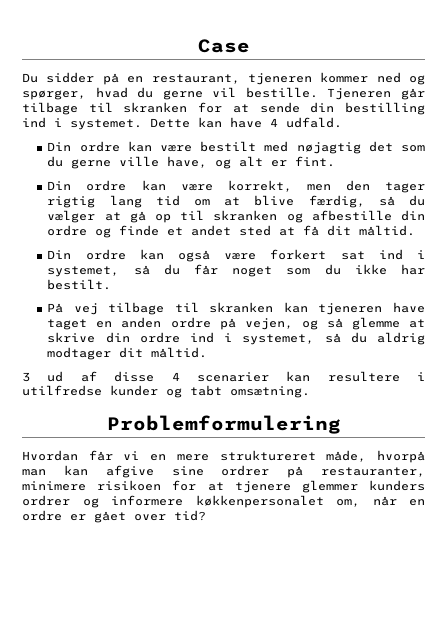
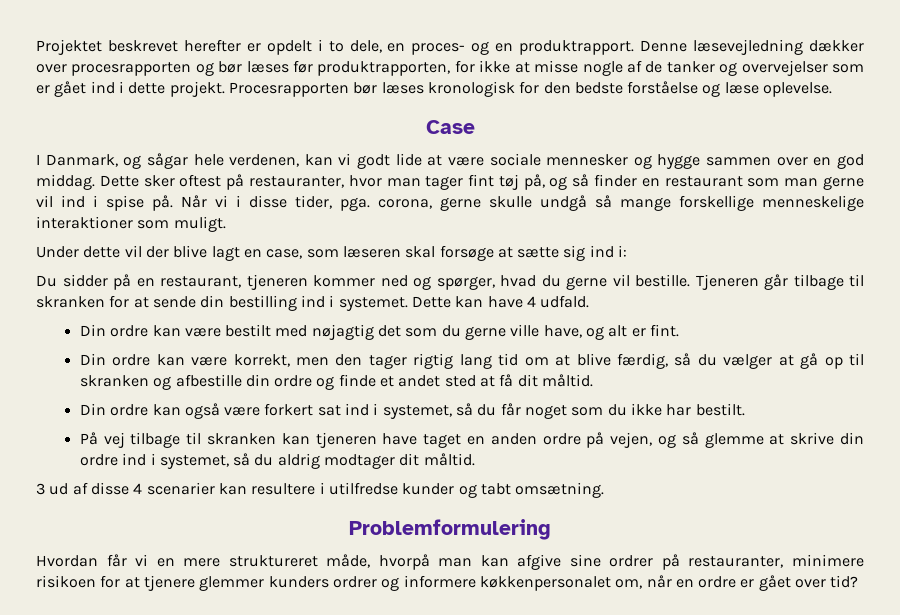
+ Projektet beskrevet herefter er opdelt i to dele, en proces- og en produktrapport. Denne læsevejledning dækker over procesrapporten og bør læses før produktrapporten, for ikke at misse nogle af de tanker og overvejelser som er gået ind i dette projekt. Procesrapporten bør læses kronologisk for den bedste forståelse og læse oplevelse.
  Case
+ I Danmark, og sågar hele verdenen, kan vi godt lide at være sociale mennesker og hygge sammen over en god middag. Dette sker oftest på restauranter, hvor man tager fint tøj på, og så finder en restaurant som man gerne vil ind i spise på. Når vi i disse tider, pga. corona, gerne skulle undgå så mange forskellige menneskelige interaktioner som muligt.
+ Under dette vil der blive lagt en case, som læseren skal forsøge at sætte sig ind i:

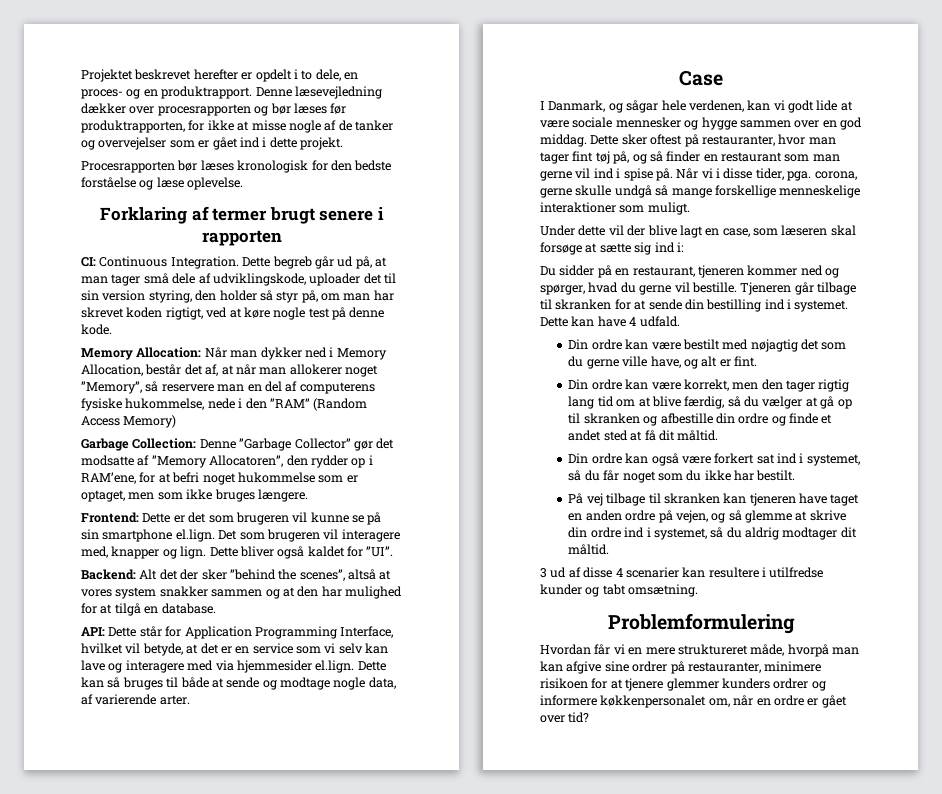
- Denne læsevejledning dækker over procesrapporten og bør læses før produktrapporten, for ikke at misse nogle af de tanker og overvejelser som er gået ind i dette projekt. Procesrapporten bør læses kronologisk for den bedste forståelse og læse oplevelse.
+ Denne læsevejledning dækker over procesrapporten og bør læses før produktrapporten, for ikke at misse nogle af de tanker og overvejelser som er gået ind i dette projekt.
+ Procesrapporten bør læses kronologisk for den bedste forståelse og læse oplevelse.
+ Forklaring af termer brugt senere i rapporten
+ CI: Continuous Integration. Dette begreb går ud på, at man tager små dele af udviklingskode, uploader det til sin version styring, den holder så styr på, om man har skrevet koden rigtigt, ved at køre nogle test på denne kode.
+ Memory Allocation: Når man dykker ned i Memory Allocation, består det af, at når man allokerer noget ”Memory”, så reservere man en del af computerens fysiske hukommelse, nede i den ”RAM” (Random Access Memory)
+ Garbage Collection: Denne ”Garbage Collector” gør det modsatte af ”Memory Allocatoren”, den rydder op i RAM’ene, for at befri noget hukommelse som er optaget, men som ikke bruges længere.
+ Frontend: Dette er det som brugeren vil kunne se på sin smartphone el.lign. Det som brugeren vil interagere med, knapper og lign. Dette bliver også kaldet for ”UI”.
+ Backend: Alt det der sker ”behind the scenes”, altså at vores system snakker sammen og at den har mulighed for at tilgå en database.
+ API: Dette står for Application Programming Interface, hvilket vil betyde, at det er en service som vi selv kan lave og interagere med via hjemmesider el.lign. Dette kan så bruges til både at sende og modtage nogle data, af varierende arter.

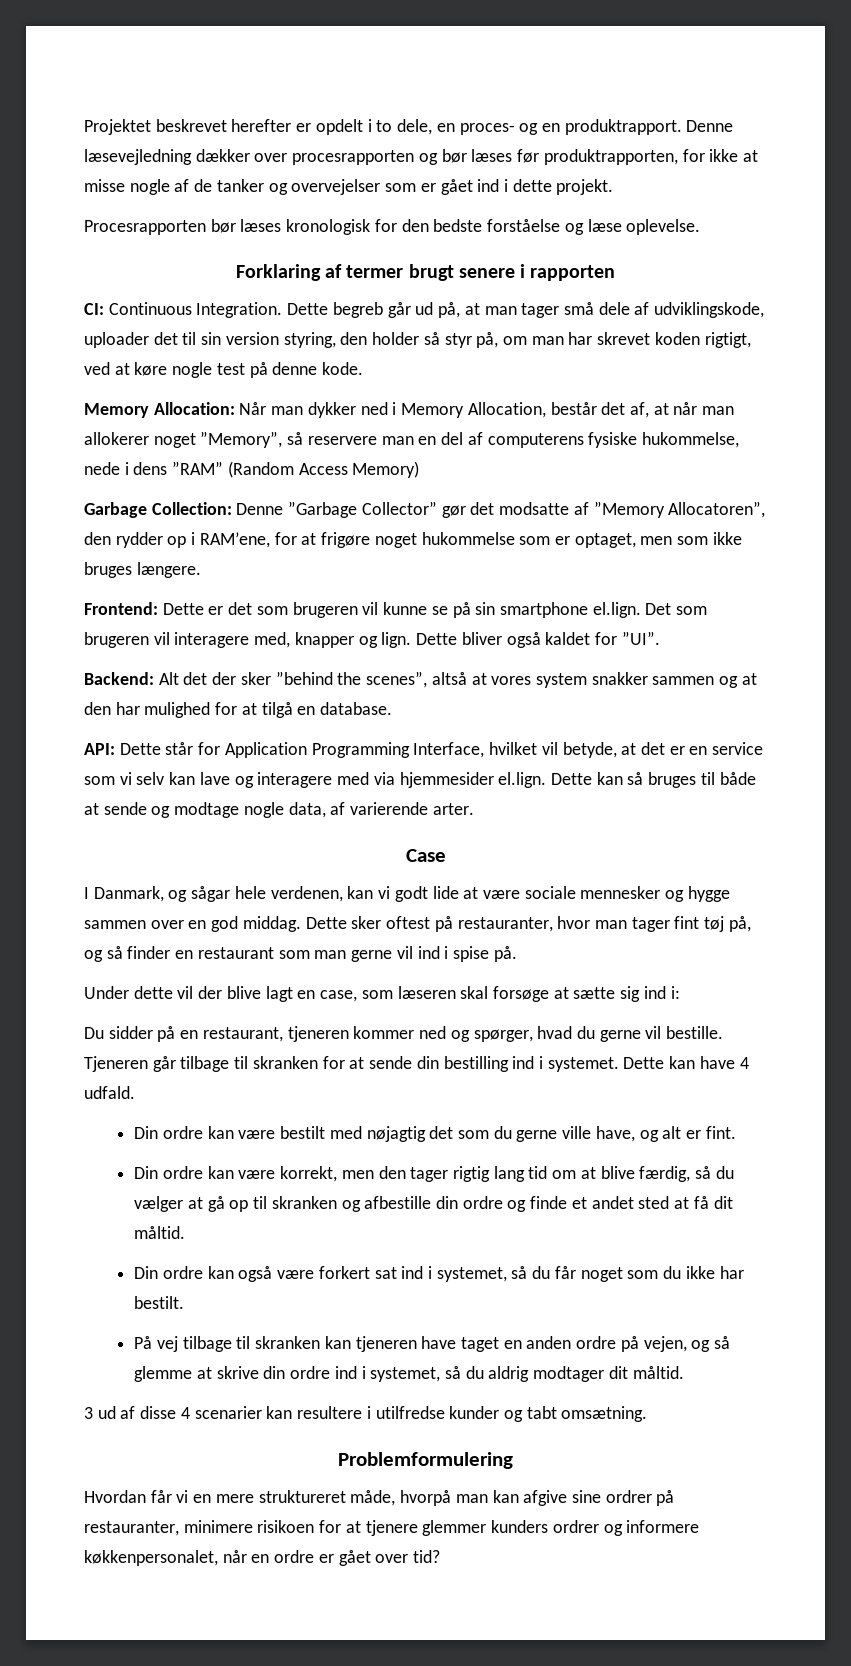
- Memory Allocation: Når man dykker ned i Memory Allocation, består det af, at når man allokerer noget ”Memory”, så reservere man en del af computerens fysiske hukommelse, nede i den ”RAM” (Random Access Memory)
+ Memory Allocation: Når man dykker ned i Memory Allocation, består det af, at når man allokerer noget ”Memory”, så reservere man en del af computerens fysiske hukommelse, nede i dens ”RAM” (Random Access Memory)
- Garbage Collection: Denne ”Garbage Collector” gør det modsatte af ”Memory Allocatoren”, den rydder op i RAM’ene, for at befri noget hukommelse som er optaget, men som ikke bruges længere.
+ Garbage Collection: Denne ”Garbage Collector” gør det modsatte af ”Memory Allocatoren”, den rydder op i RAM’ene, for at frigøre noget hukommelse som er optaget, men som ikke bruges længere.
- Når vi i disse tider, pga. corona, gerne skulle undgå så mange forskellige menneskelige interaktioner som muligt.
- Hvordan får vi en mere struktureret måde, hvorpå man kan afgive sine ordrer på restauranter, minimere risikoen for at tjenere glemmer kunders ordrer og informere køkkenpersonalet om, når en ordre er gået over tid?
+ Hvordan får vi en mere struktureret måde, hvorpå man kan afgive sine ordrer på restauranter, minimere risikoen for at tjenere glemmer kunders ordrer og informere køkkenpersonalet, når en ordre er gået over tid?

